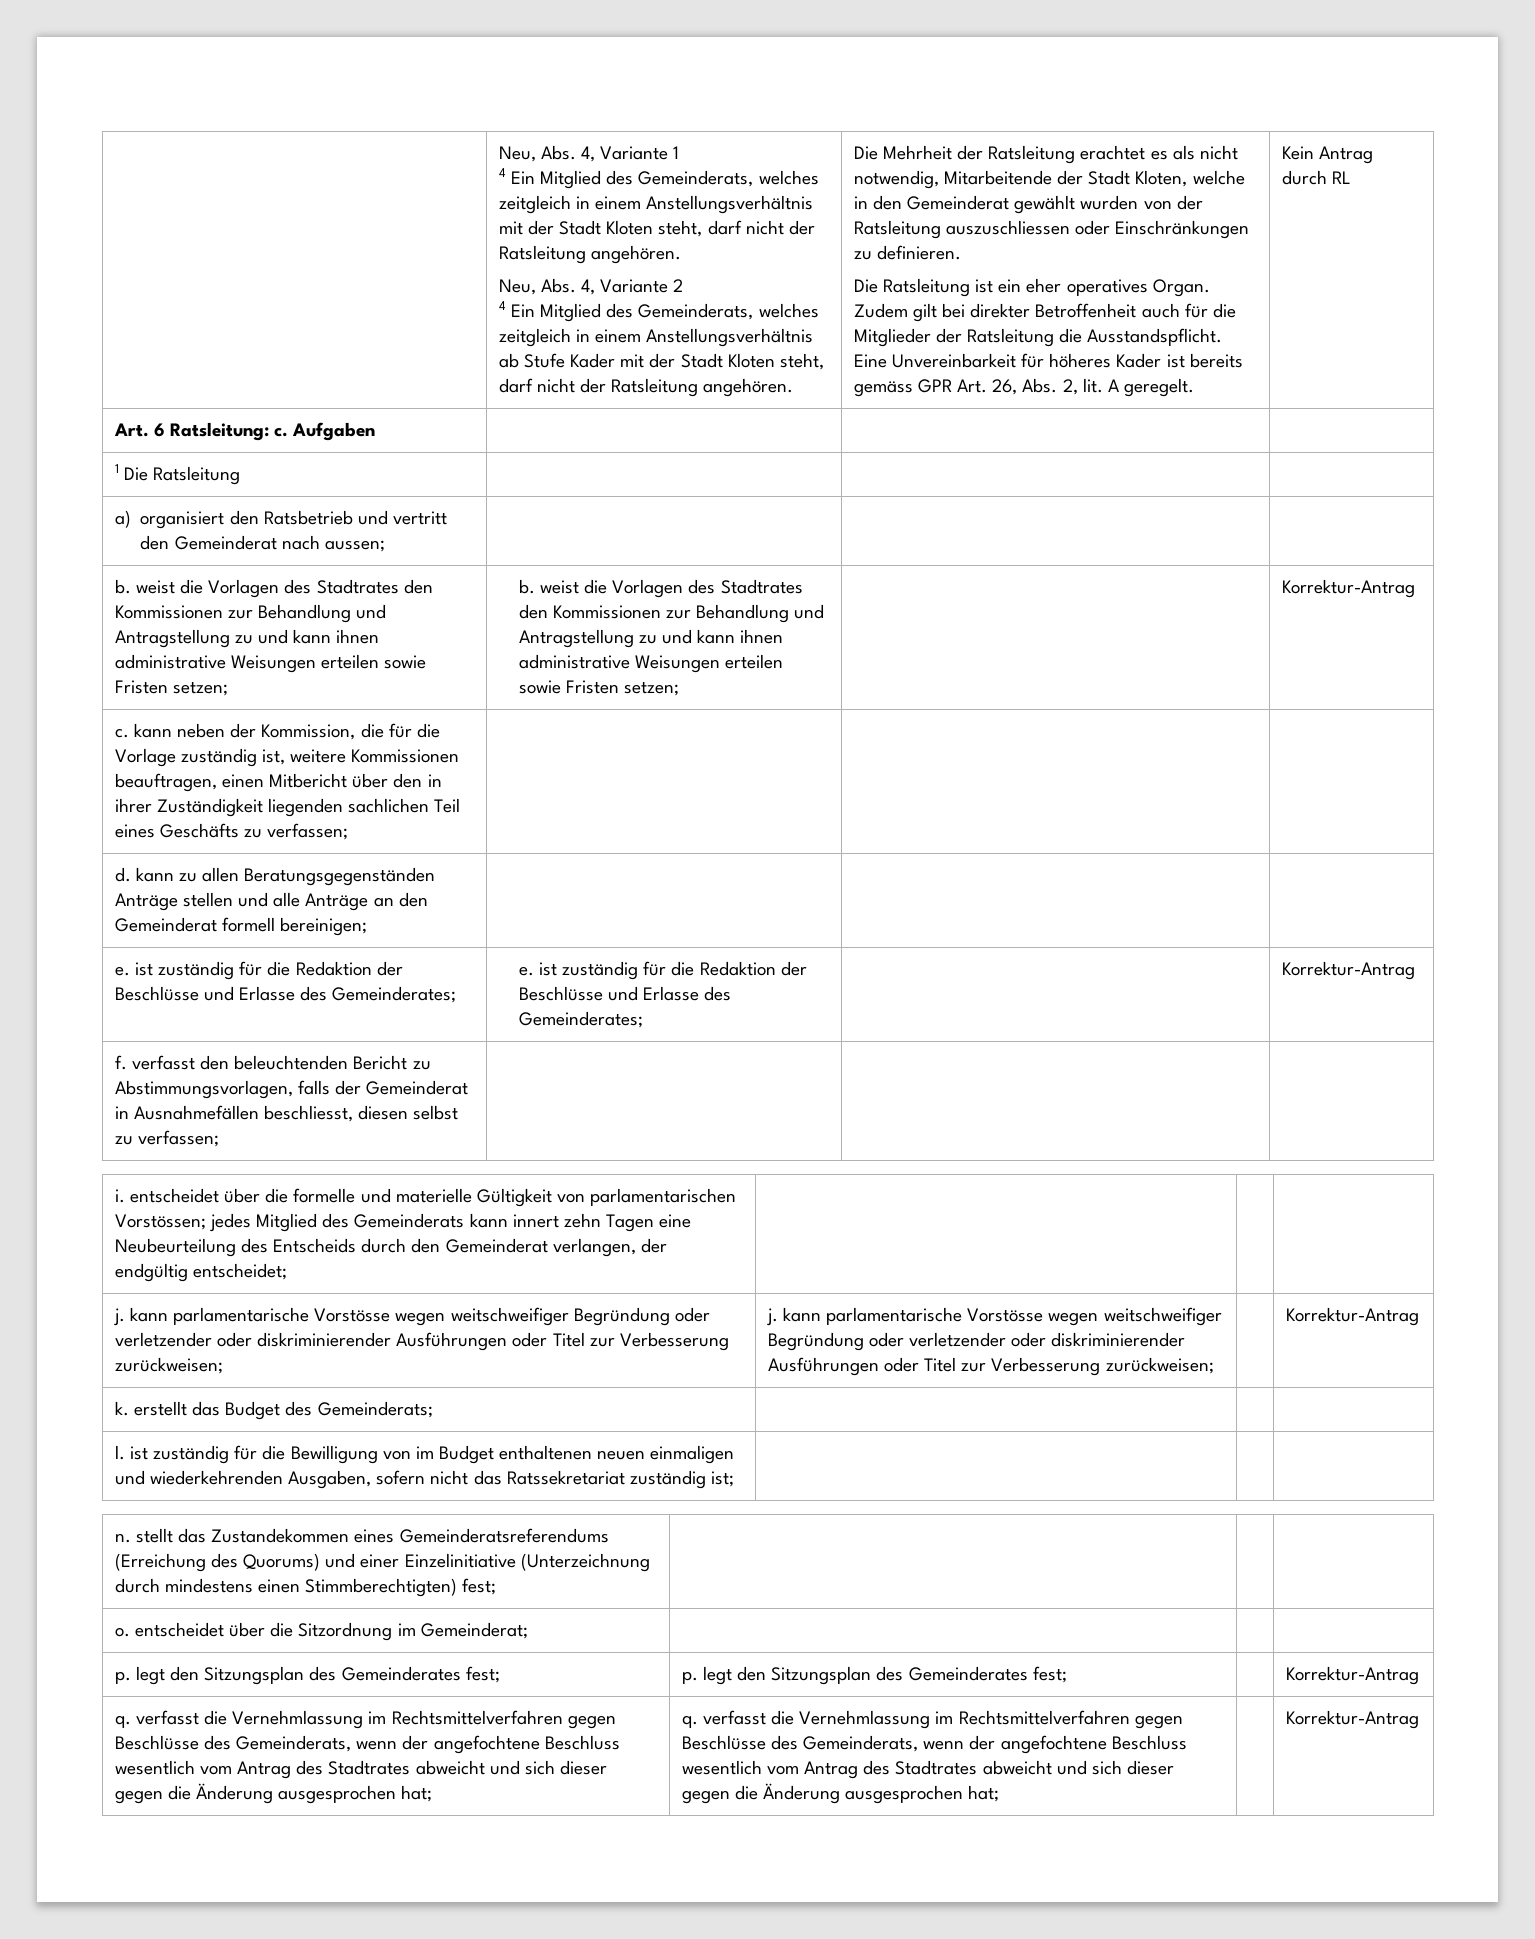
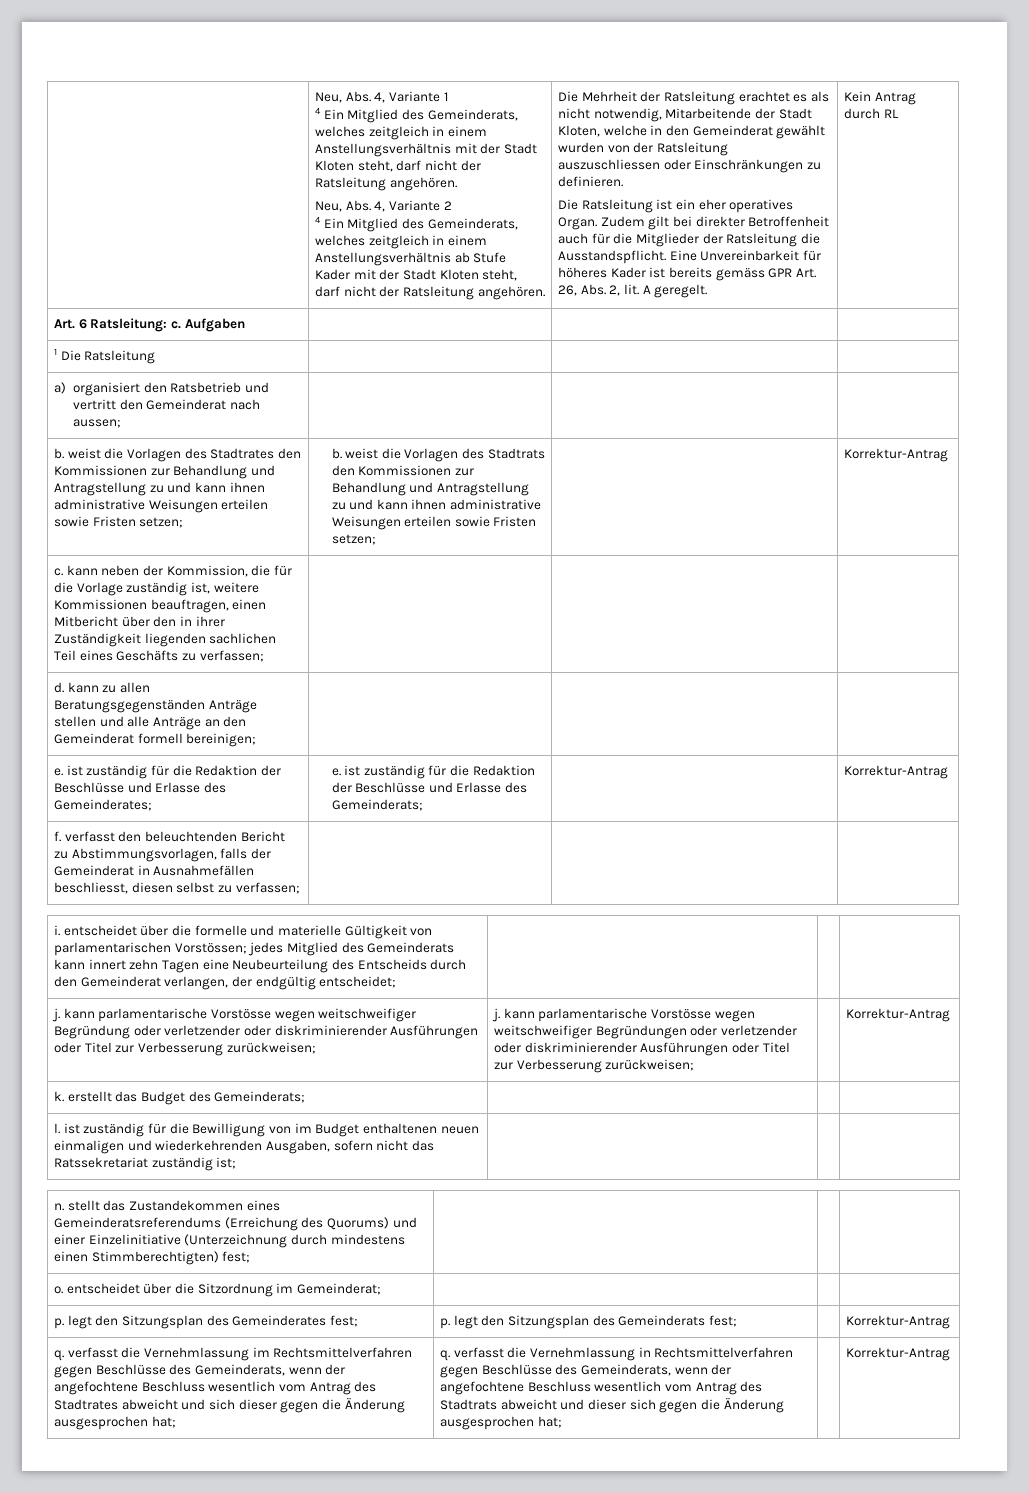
- b. weist die Vorlagen des Stadtrates den Kommissionen zur Behandlung und Antragstellung zu und kann ihnen administrative Weisungen erteilen sowie Fristen setzen; | b. weist die Vorlagen des Stadtrates den Kommissionen zur Behandlung und Antragstellung zu und kann ihnen administrative Weisungen erteilen sowie Fristen setzen;
+ b. weist die Vorlagen des Stadtrates den Kommissionen zur Behandlung und Antragstellung zu und kann ihnen administrative Weisungen erteilen sowie Fristen setzen; | b. weist die Vorlagen des Stadtrats den Kommissionen zur Behandlung und Antragstellung zu und kann ihnen administrative Weisungen erteilen sowie Fristen setzen;
- e. ist zuständig für die Redaktion der Beschlüsse und Erlasse des Gemeinderates; | e. ist zuständig für die Redaktion der Beschlüsse und Erlasse des Gemeinderates; | | Korrektur-Antrag
+ e. ist zuständig für die Redaktion der Beschlüsse und Erlasse des Gemeinderates; | e. ist zuständig für die Redaktion der Beschlüsse und Erlasse des Gemeinderats; | | Korrektur-Antrag
- j. kann parlamentarische Vorstösse wegen weitschweifiger Begründung oder verletzender oder diskriminierender Ausführungen oder Titel zur Verbesserung zurückweisen; | j. kann parlamentarische Vorstösse wegen weitschweifiger Begründung oder verletzender oder diskriminierender Ausführungen oder Titel zur Verbesserung zurückweisen; | | Korrektur-Antrag
+ j. kann parlamentarische Vorstösse wegen weitschweifiger Begründung oder verletzender oder diskriminierender Ausführungen oder Titel zur Verbesserung zurückweisen; | j. kann parlamentarische Vorstösse wegen weitschweifiger Begründungen oder verletzender oder diskriminierender Ausführungen oder Titel zur Verbesserung zurückweisen; | | Korrektur-Antrag
- p. legt den Sitzungsplan des Gemeinderates fest; | p. legt den Sitzungsplan des Gemeinderates fest; | | Korrektur-Antrag
+ p. legt den Sitzungsplan des Gemeinderates fest; | p. legt den Sitzungsplan des Gemeinderats fest; | | Korrektur-Antrag
- q. verfasst die Vernehmlassung im Rechtsmittelverfahren gegen Beschlüsse des Gemeinderats, wenn der angefochtene Beschluss wesentlich vom Antrag des Stadtrates abweicht und sich dieser gegen die Änderung ausgesprochen hat; | q. verfasst die Vernehmlassung im Rechtsmittelverfahren gegen Beschlüsse des Gemeinderats, wenn der angefochtene Beschluss wesentlich vom Antrag des Stadtrates abweicht und sich dieser gegen die Änderung ausgesprochen hat;
+ q. verfasst die Vernehmlassung im Rechtsmittelverfahren gegen Beschlüsse des Gemeinderats, wenn der angefochtene Beschluss wesentlich vom Antrag des Stadtrates abweicht und sich dieser gegen die Änderung ausgesprochen hat; | q. verfasst die Vernehmlassung in Rechtsmittelverfahren gegen Beschlüsse des Gemeinderats, wenn der angefochtene Beschluss wesentlich vom Antrag des Stadtrats abweicht und dieser sich gegen die Änderung ausgesprochen hat;

